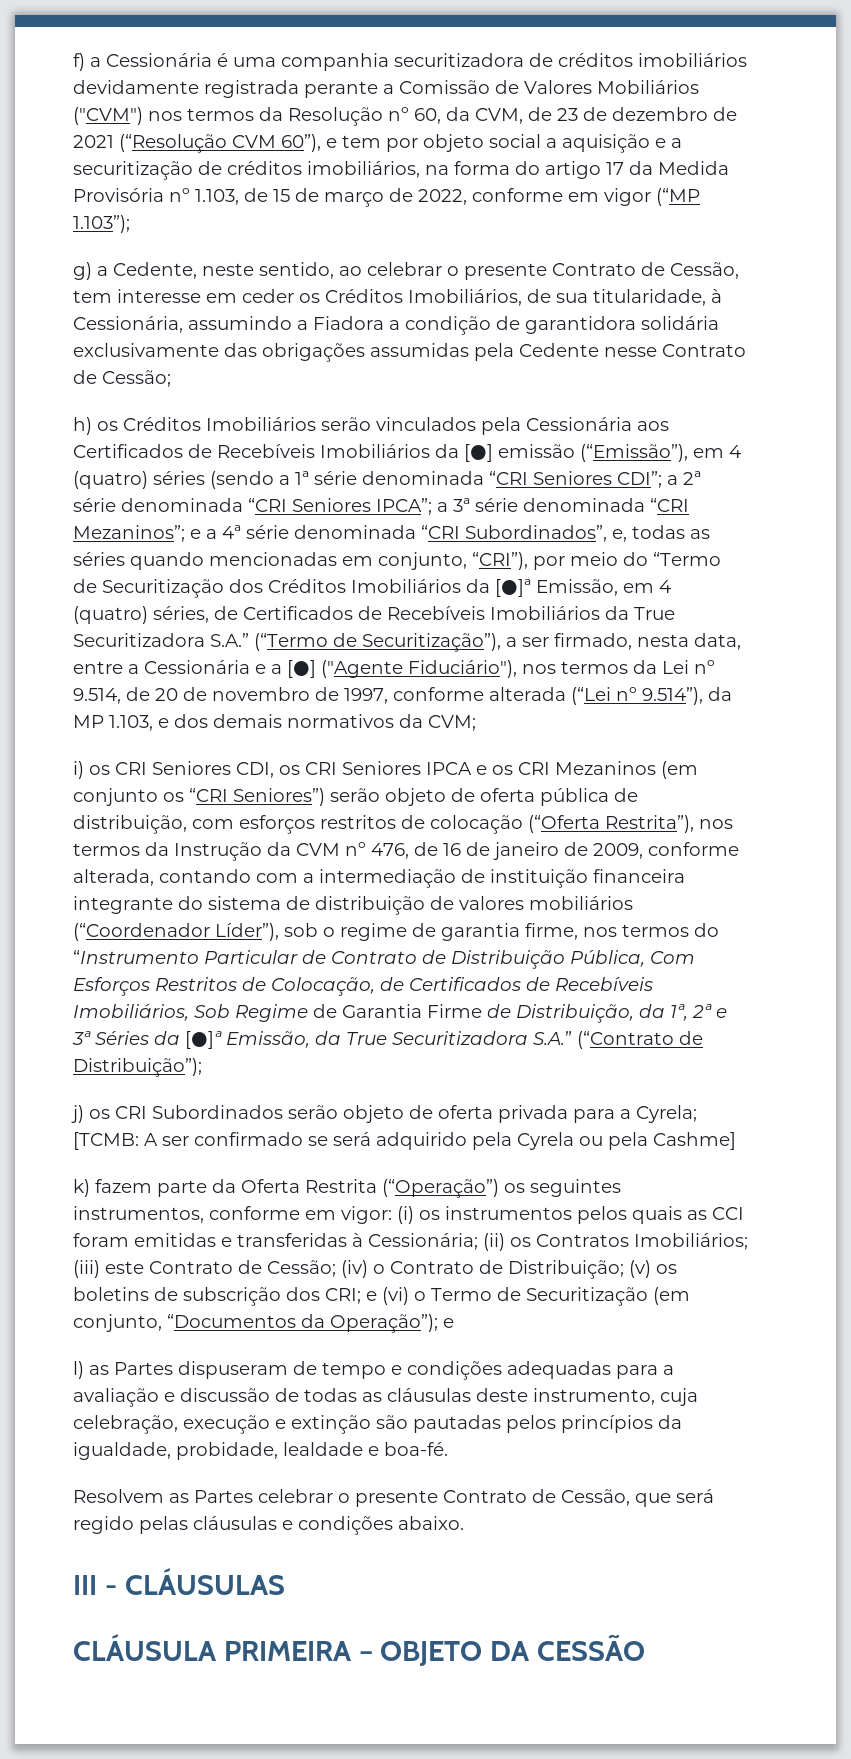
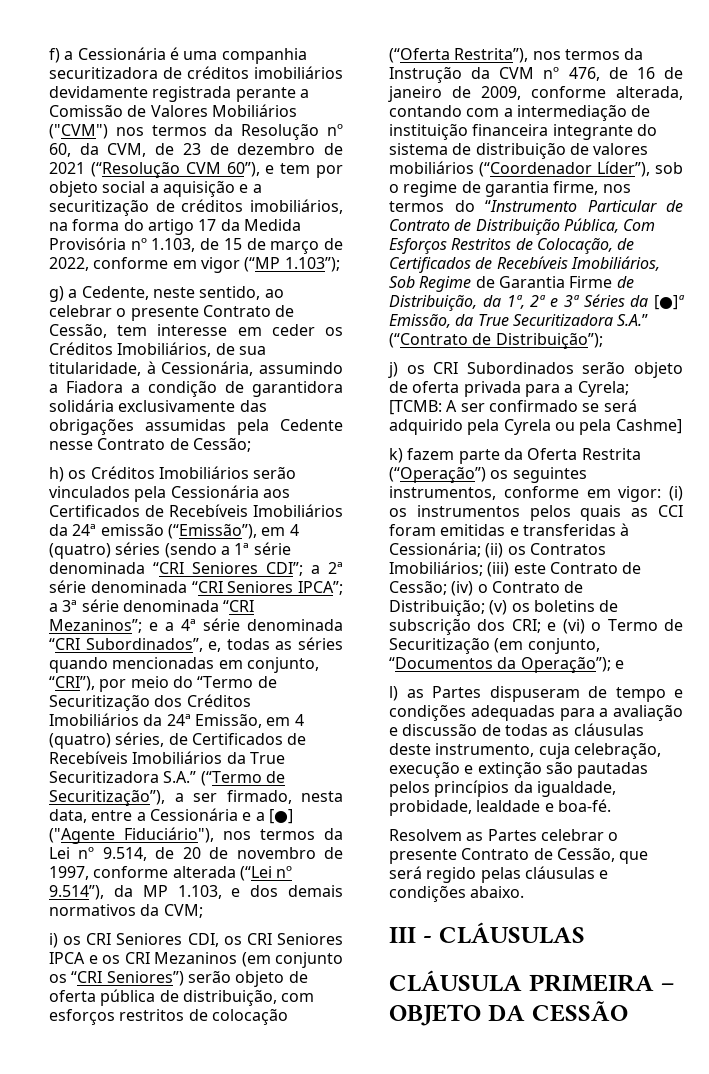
- h) os Créditos Imobiliários serão vinculados pela Cessionária aos Certificados de Recebíveis Imobiliários da [●] emissão (“Emissão”), em 4 (quatro) séries (sendo a 1ª série denominada “CRI Seniores CDI”;
+ h) os Créditos Imobiliários serão vinculados pela Cessionária aos Certificados de Recebíveis Imobiliários da 24ª emissão (“Emissão”), em 4 (quatro) séries (sendo a 1ª série denominada “CRI Seniores CDI”;
- e a 4ª série denominada “CRI Subordinados”, e, todas as séries quando mencionadas em conjunto, “CRI”), por meio do “Termo de Securitização dos Créditos Imobiliários da [●]ª Emissão, em 4 (quatro) séries, de Certificados de Recebíveis Imobiliários da True Securitizadora S.A.” (“Termo de Securitização”), a ser firmado, nesta data, entre a Cessionária e a [●] ("Agente Fiduciário"), nos termos da Lei nº 9.514, de 20 de novembro de 1997, conforme alterada (“Lei nº 9.514”), da MP 1.103, e dos demais normativos da CVM;
+ e a 4ª série denominada “CRI Subordinados”, e, todas as séries quando mencionadas em conjunto, “CRI”), por meio do “Termo de Securitização dos Créditos Imobiliários da 24ª Emissão, em 4 (quatro) séries, de Certificados de Recebíveis Imobiliários da True Securitizadora S.A.” (“Termo de Securitização”), a ser firmado, nesta data, entre a Cessionária e a [●] ("Agente Fiduciário"), nos termos da Lei nº 9.514, de 20 de novembro de 1997, conforme alterada (“Lei nº 9.514”), da MP 1.103, e dos demais normativos da CVM;

